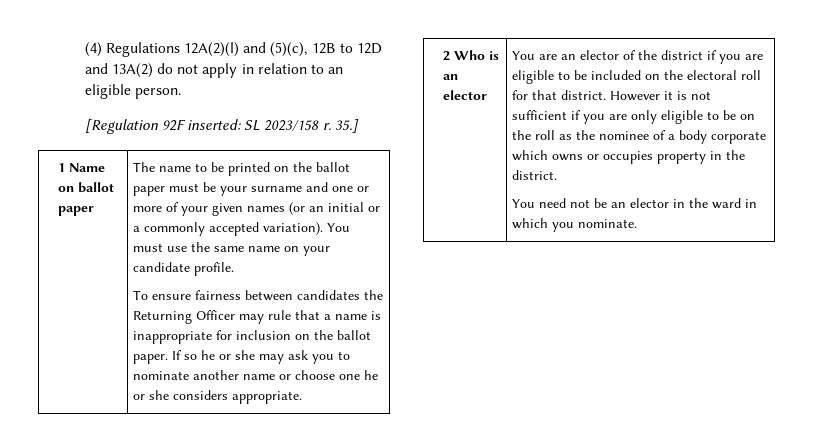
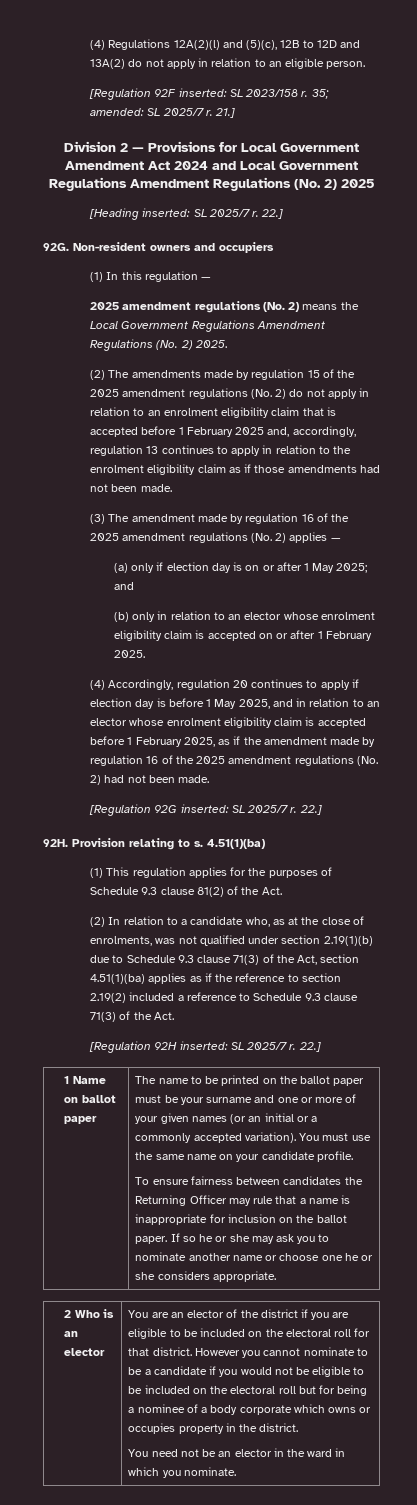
- 35.]
+ 35; amended: SL 2025/7 r. 21.]
+ Division 2 — Provisions for Local Government Amendment Act 2024 and Local Government Regulations Amendment Regulations (No. 2) 2025
+ [Heading inserted: SL 2025/7 r. 22.]
+ 92G. Non-resident owners and occupiers
+ (1) In this regulation —
+ 2025 amendment regulations (No. 2) means the Local Government Regulations Amendment Regulations (No. 2) 2025.
+ (2) The amendments made by regulation 15 of the 2025 amendment regulations (No. 2) do not apply in relation to an enrolment eligibility claim that is accepted before 1 February 2025 and, accordingly, regulation 13 continues to apply in relation to the enrolment eligibility claim as if those amendments had not been made.
+ (3) The amendment made by regulation 16 of the 2025 amendment regulations (No. 2) applies —
+ (a) only if election day is on or after 1 May 2025; and
+ (b) only in relation to an elector whose enrolment eligibility claim is accepted on or after 1 February 2025.
+ (4) Accordingly, regulation 20 continues to apply if election day is before 1 May 2025, and in relation to an elector whose enrolment eligibility claim is accepted before 1 February 2025, as if the amendment made by regulation 16 of the 2025 amendment regulations (No. 2) had not been made.
+ [Regulation 92G inserted: SL 2025/7 r. 22.]
+ 92H. Provision relating to s. 4.51(1)(ba)
+ (1) This regulation applies for the purposes of Schedule 9.3 clause 81(2) of the Act.
+ (2) In relation to a candidate who, as at the close of enrolments, was not qualified under section 2.19(1)(b) due to Schedule 9.3 clause 71(3) of the Act, section 4.51(1)(ba) applies as if the reference to section 2.19(2) included a reference to Schedule 9.3 clause 71(3) of the Act.
+ [Regulation 92H inserted: SL 2025/7 r. 22.]
- However it is not sufficient if you are only eligible to be on the roll as the nominee of a body corporate which owns or occupies property in the district.
+ However you cannot nominate to be a candidate if you would not be eligible to be included on the electoral roll but for being a nominee of a body corporate which owns or occupies property in the district.

